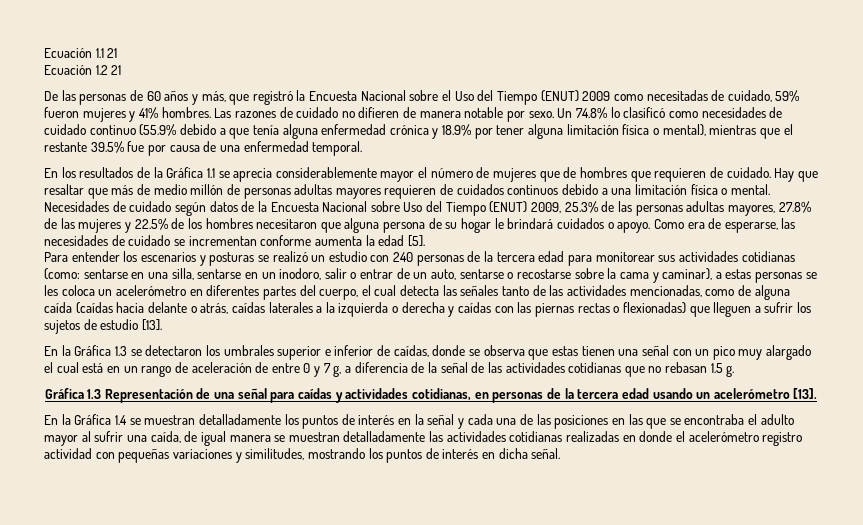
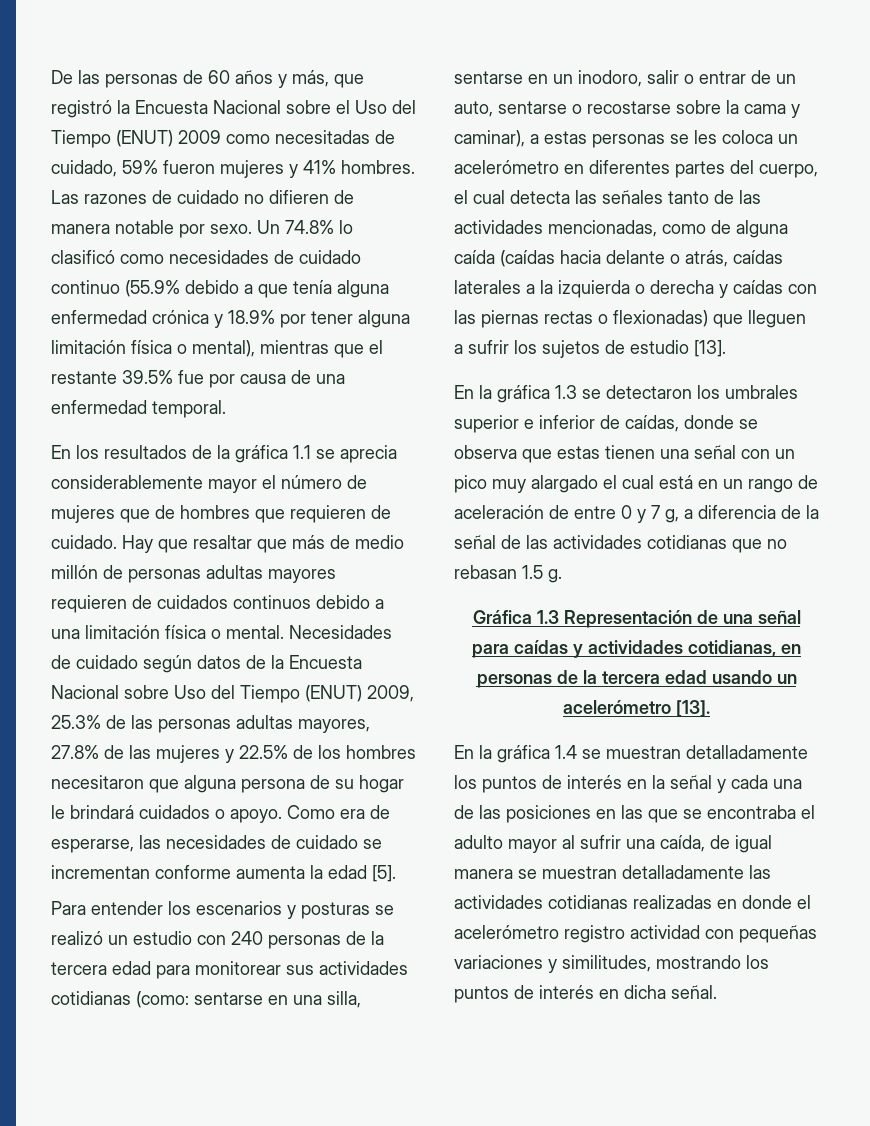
- Ecuación 1.1 21
- Ecuación 1.2 21
- En los resultados de la Gráfica 1.1 se aprecia considerablemente mayor el número de mujeres que de hombres que requieren de cuidado.
+ En los resultados de la gráfica 1.1 se aprecia considerablemente mayor el número de mujeres que de hombres que requieren de cuidado.
- En la Gráfica 1.3 se detectaron los umbrales superior e inferior de caídas, donde se observa que estas tienen una señal con un pico muy alargado el cual está en un rango de aceleración de entre 0 y 7 g, a diferencia de la señal de las actividades cotidianas que no rebasan 1.5 g.
+ En la gráfica 1.3 se detectaron los umbrales superior e inferior de caídas, donde se observa que estas tienen una señal con un pico muy alargado el cual está en un rango de aceleración de entre 0 y 7 g, a diferencia de la señal de las actividades cotidianas que no rebasan 1.5 g.
- En la Gráfica 1.4 se muestran detalladamente los puntos de interés en la señal y cada una de las posiciones en las que se encontraba el adulto mayor al sufrir una caída, de igual manera se muestran detalladamente las actividades cotidianas realizadas en donde el acelerómetro registro actividad con pequeñas variaciones y similitudes, mostrando los puntos de interés en dicha señal.
+ En la gráfica 1.4 se muestran detalladamente los puntos de interés en la señal y cada una de las posiciones en las que se encontraba el adulto mayor al sufrir una caída, de igual manera se muestran detalladamente las actividades cotidianas realizadas en donde el acelerómetro registro actividad con pequeñas variaciones y similitudes, mostrando los puntos de interés en dicha señal.

